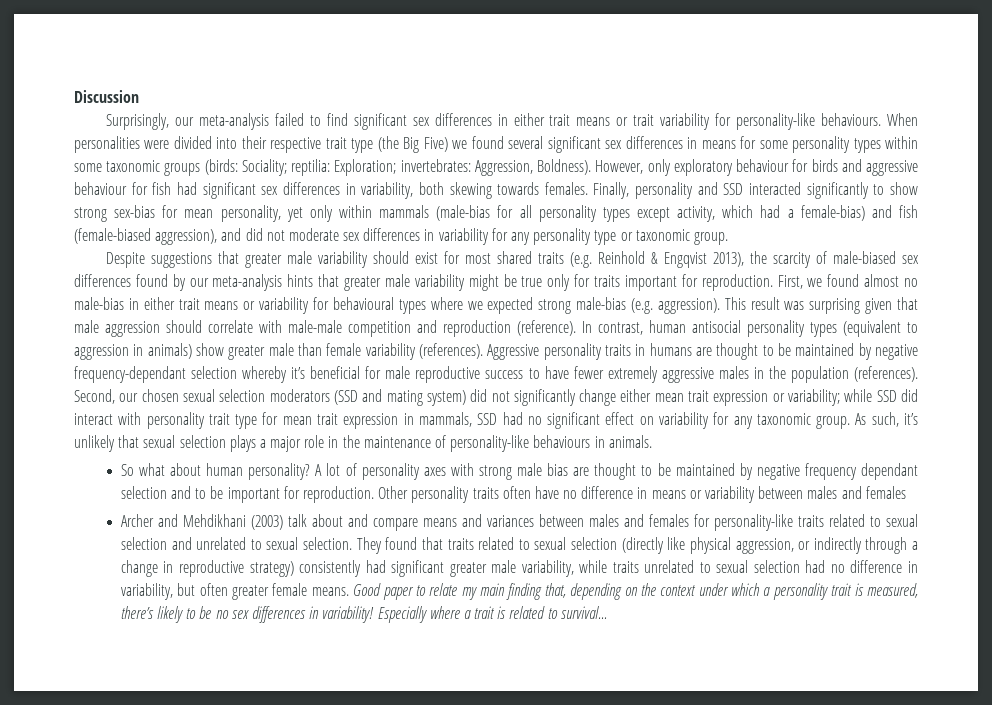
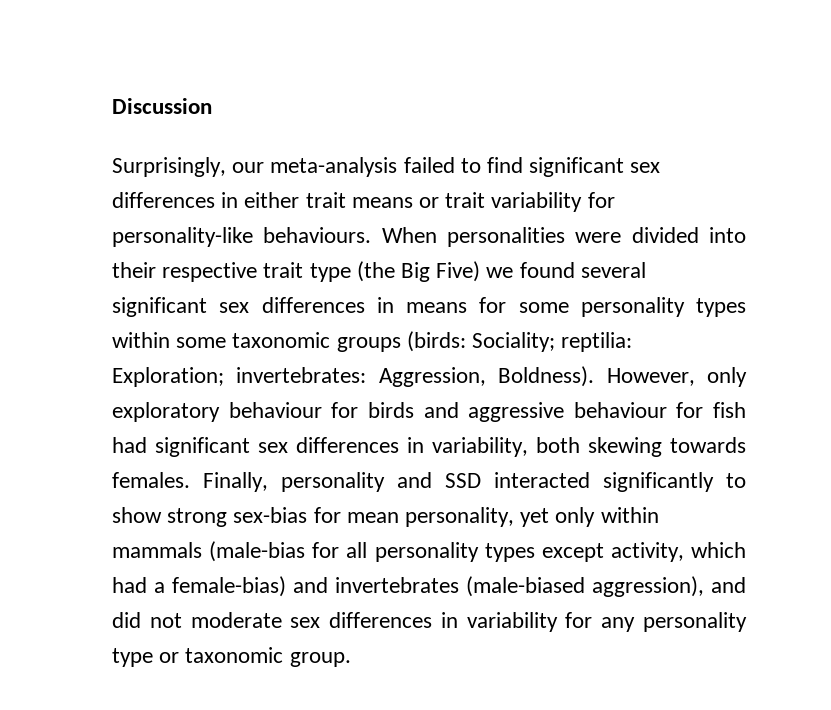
- Finally, personality and SSD interacted significantly to show strong sex-bias for mean personality, yet only within mammals (male-bias for all personality types except activity, which had a female-bias) and fish (female-biased aggression), and did not moderate sex differences in variability for any personality type or taxonomic group.
+ Finally, personality and SSD interacted significantly to show strong sex-bias for mean personality, yet only within mammals (male-bias for all personality types except activity, which had a female-bias) and invertebrates (male-biased aggression), and did not moderate sex differences in variability for any personality type or taxonomic group.
- Despite suggestions that greater male variability should exist for most shared traits (e.g. Reinhold & Engqvist 2013), the scarcity of male-biased sex differences found by our meta-analysis hints that greater male variability might be true only for traits important for reproduction. First, we found almost no male-bias in either trait means or variability for behavioural types where we expected strong male-bias (e.g. aggression). This result was surprising given that male aggression should correlate with male-male competition and reproduction (reference). In contrast, human antisocial personality types (equivalent to aggression in animals) show greater male than female variability (references). Aggressive personality traits in humans are thought to be maintained by negative frequency-dependant selection whereby it’s beneficial for male reproductive success to have fewer extremely aggressive males in the population (references). Second, our chosen sexual selection moderators (SSD and mating system) did not significantly change either mean trait expression or variability; while SSD did interact with personality trait type for mean trait expression in mammals, SSD had no significant effect on variability for any taxonomic group. As such, it’s unlikely that sexual selection plays a major role in the maintenance of personality-like behaviours in animals.
- So what about human personality? A lot of personality axes with strong male bias are thought to be maintained by negative frequency dependant selection and to be important for reproduction. Other personality traits often have no difference in means or variability between males and females
- Archer and Mehdikhani (2003) talk about and compare means and variances between males and females for personality-like traits related to sexual selection and unrelated to sexual selection. They found that traits related to sexual selection (directly like physical aggression, or indirectly through a change in reproductive strategy) consistently had significant greater male variability, while traits unrelated to sexual selection had no difference in variability, but often greater female means. Good paper to relate my main finding that, depending on the context under which a personality trait is measured, there’s likely to be no sex differences in variability! Especially where a trait is related to survival…

